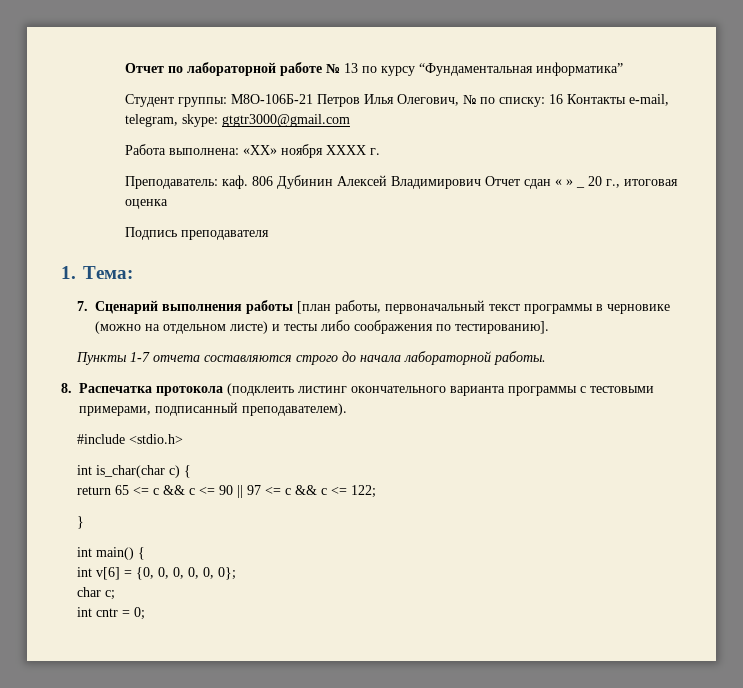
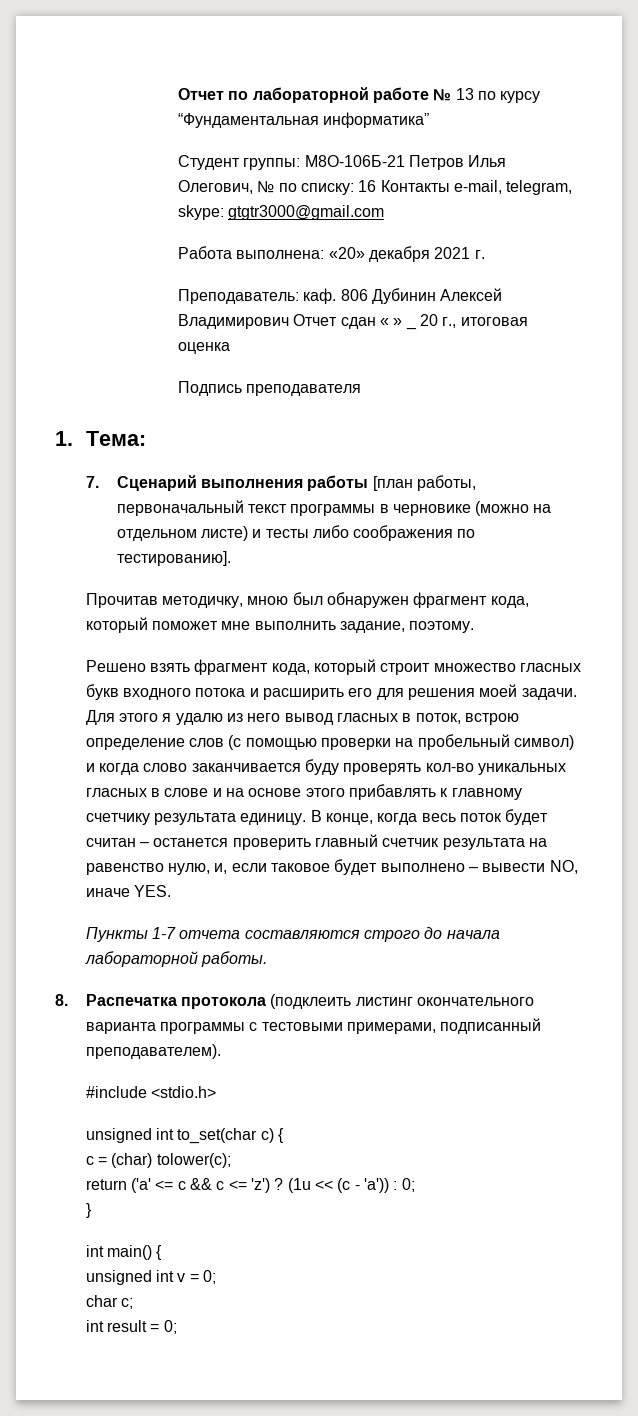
- Работа выполнена: «XX» ноября XXXX г.
+ Работа выполнена: «20» декабря 2021 г.
+ Прочитав методичку, мною был обнаружен фрагмент кода, который поможет мне выполнить задание, поэтому.
+ Решено взять фрагмент кода, который строит множество гласных букв входного потока и расширить его для решения моей задачи. Для этого я удалю из него вывод гласных в поток, встрою определение слов (с помощью проверки на пробельный символ) и когда слово заканчивается буду проверять кол-во уникальных гласных в слове и на основе этого прибавлять к главному счетчику результата единицу. В конце, когда весь поток будет считан – останется проверить главный счетчик результата на равенство нулю, и, если таковое будет выполнено – вывести NO, иначе YES.
- int is_char(char c) {
+ unsigned int to_set(char c) {
+ c = (char) tolower(c);
- return 65 <= c && c <= 90 || 97 <= c && c <= 122;
+ return ('a' <= c && c <= 'z') ? (1u << (c - 'a')) : 0;
  }
  int main() {
- int v[6] = {0, 0, 0, 0, 0, 0};
+ unsigned int v = 0;
- int cntr = 0;
+ int result = 0;

